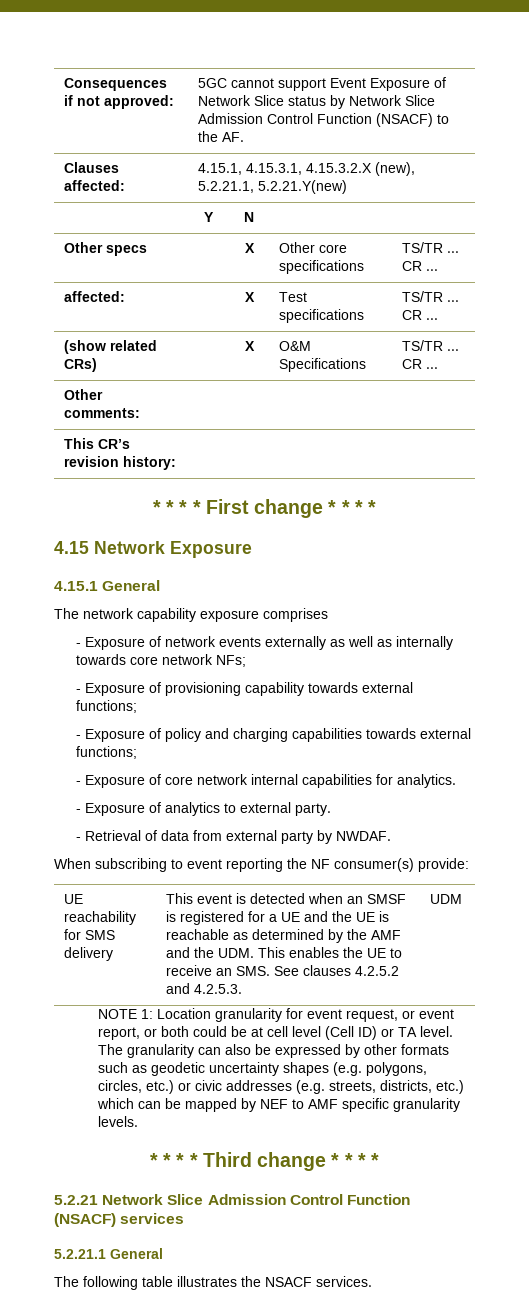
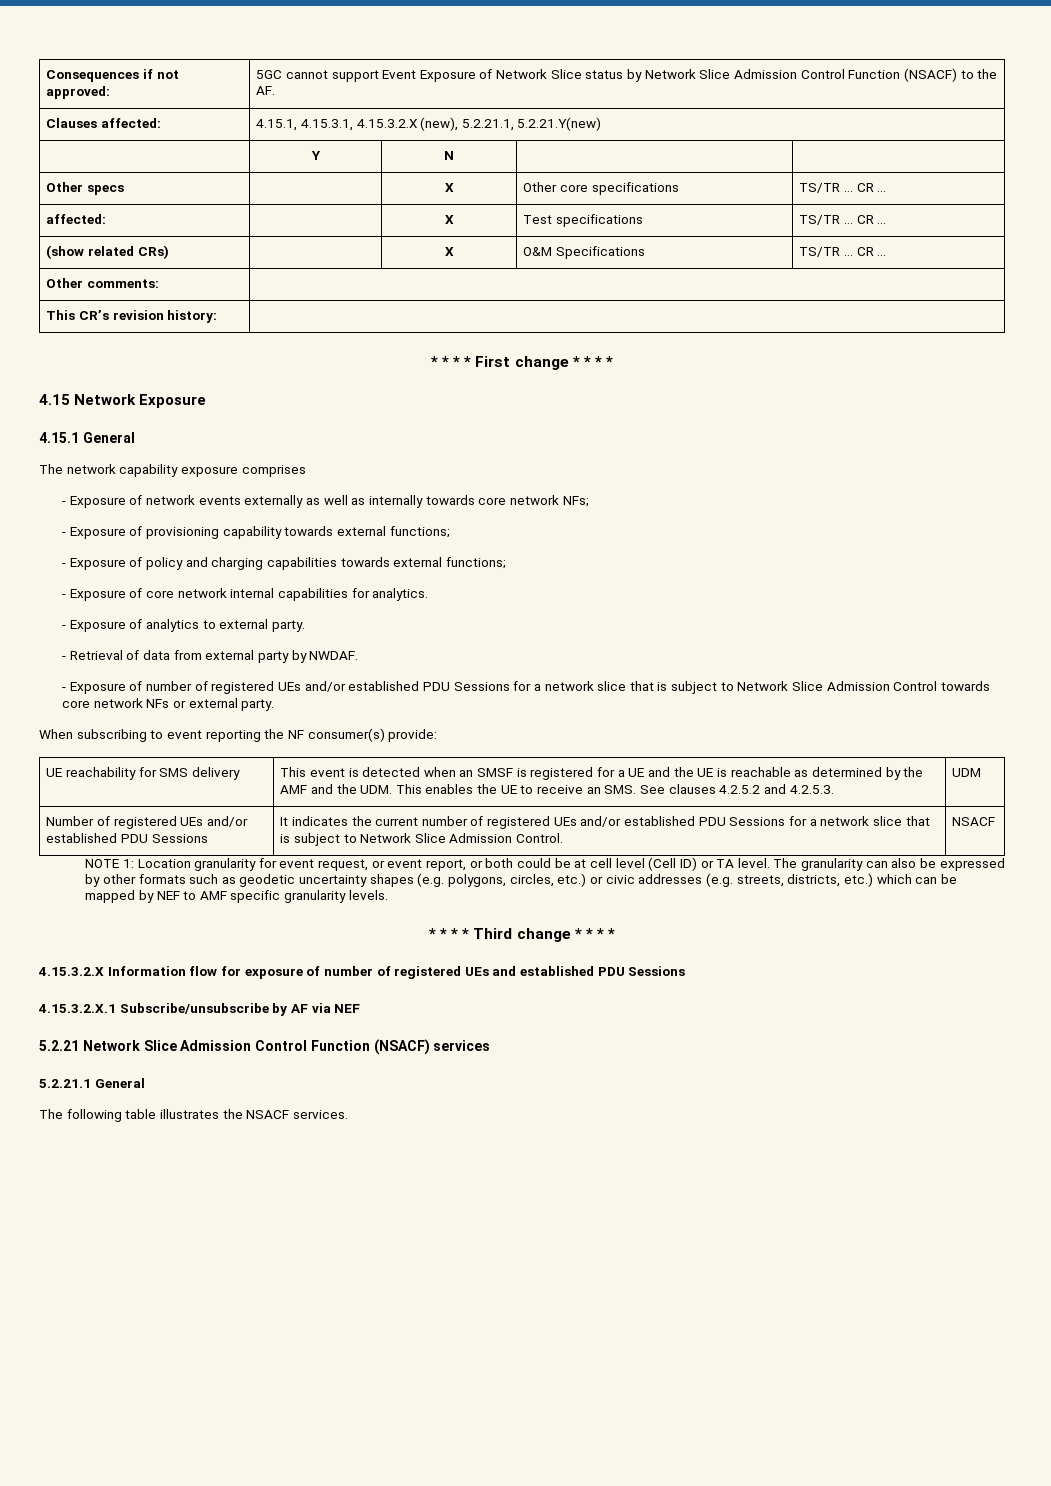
+ - Exposure of number of registered UEs and/or established PDU Sessions for a network slice that is subject to Network Slice Admission Control towards core network NFs or external party.
+ Number of registered UEs and/or established PDU Sessions | It indicates the current number of registered UEs and/or established PDU Sessions for a network slice that is subject to Network Slice Admission Control. | NSACF
+ 4.15.3.2.X Information flow for exposure of number of registered UEs and established PDU Sessions
+ 4.15.3.2.X.1 Subscribe/unsubscribe by AF via NEF

